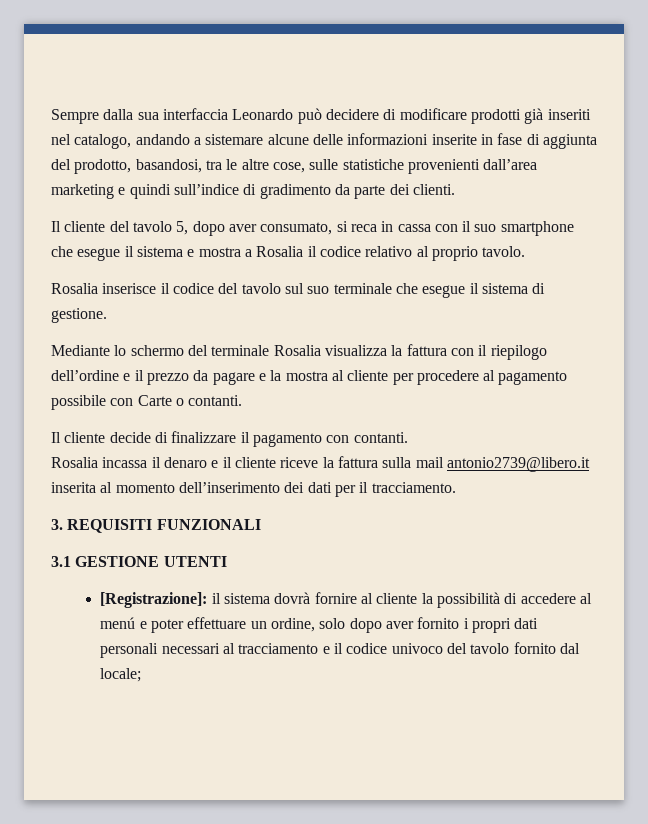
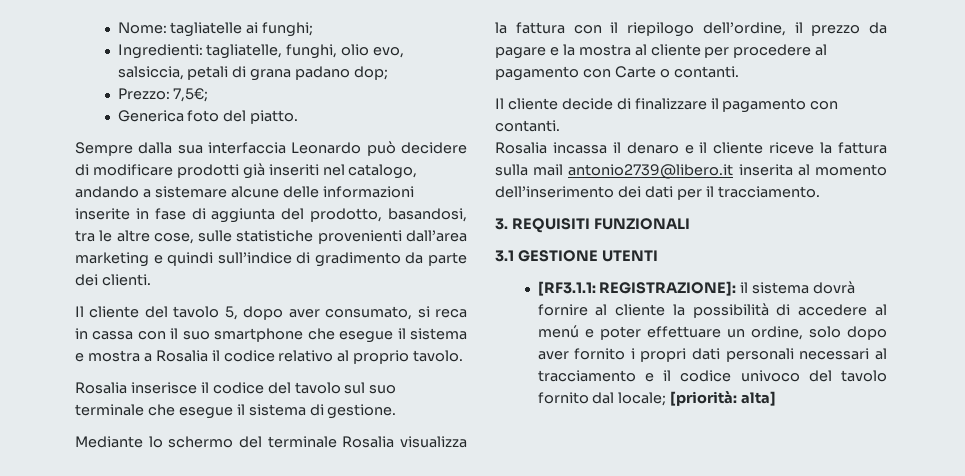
+ Nome: tagliatelle ai funghi;
+ Ingredienti: tagliatelle, funghi, olio evo, salsiccia, petali di grana padano dop;
+ Prezzo: 7,5€;
+ Generica foto del piatto.
- Mediante lo schermo del terminale Rosalia visualizza la fattura con il riepilogo dell’ordine e il prezzo da pagare e la mostra al cliente per procedere al pagamento possibile con Carte o contanti.
+ Mediante lo schermo del terminale Rosalia visualizza la fattura con il riepilogo dell’ordine, il prezzo da pagare e la mostra al cliente per procedere al pagamento con Carte o contanti.
- [Registrazione]: il sistema dovrà fornire al cliente la possibilità di accedere al menú e poter effettuare un ordine, solo dopo aver fornito i propri dati personali necessari al tracciamento e il codice univoco del tavolo fornito dal locale;
+ [RF3.1.1: REGISTRAZIONE]: il sistema dovrà fornire al cliente la possibilità di accedere al menú e poter effettuare un ordine, solo dopo aver fornito i propri dati personali necessari al tracciamento e il codice univoco del tavolo fornito dal locale; [priorità: alta]

